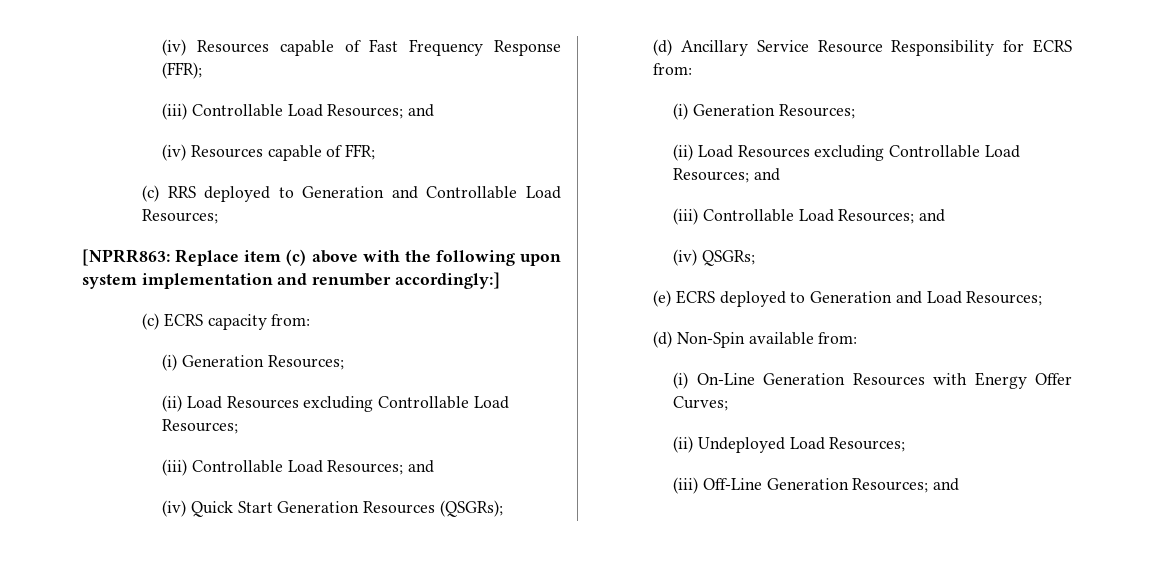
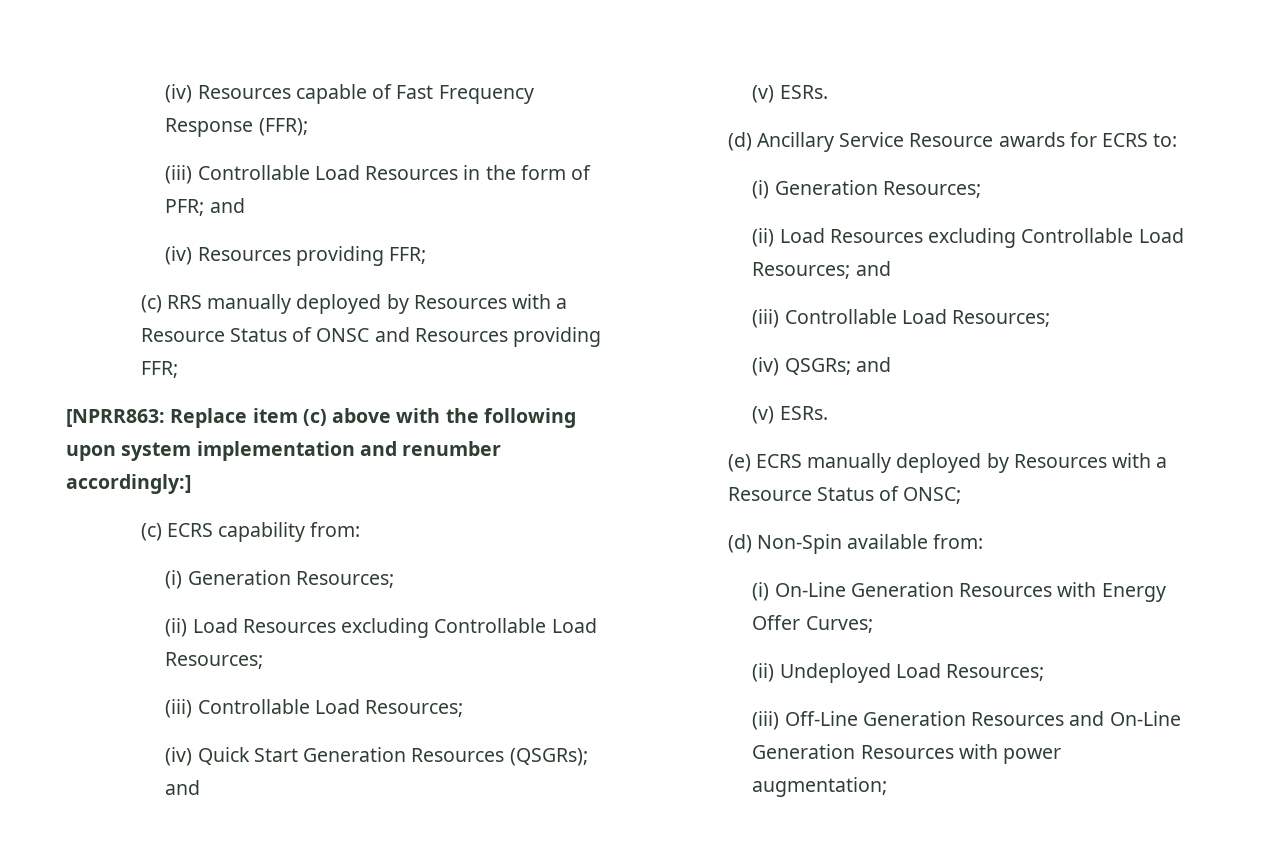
  (iv) Resources capable of Fast Frequency Response (FFR);
- (iii) Controllable Load Resources; and
+ (iii) Controllable Load Resources in the form of PFR; and
- (iv) Resources capable of FFR;
+ (iv) Resources providing FFR;
- (c) RRS deployed to Generation and Controllable Load Resources;
+ (c) RRS manually deployed by Resources with a Resource Status of ONSC and Resources providing FFR;
- (c) ECRS capacity from:
+ (c) ECRS capability from:
  (i) Generation Resources;
  (ii) Load Resources excluding Controllable Load Resources;
- (iii) Controllable Load Resources; and
+ (iii) Controllable Load Resources;
- (iv) Quick Start Generation Resources (QSGRs);
+ (iv) Quick Start Generation Resources (QSGRs); and
+ (v) ESRs.
- (d) Ancillary Service Resource Responsibility for ECRS from:
+ (d) Ancillary Service Resource awards for ECRS to:
  (ii) Load Resources excluding Controllable Load Resources; and
- (iii) Controllable Load Resources; and
+ (iii) Controllable Load Resources;
- (iv) QSGRs;
+ (iv) QSGRs; and
+ (v) ESRs.
- (e) ECRS deployed to Generation and Load Resources;
+ (e) ECRS manually deployed by Resources with a Resource Status of ONSC;
- (iii) Off-Line Generation Resources; and
+ (iii) Off-Line Generation Resources and On-Line Generation Resources with power augmentation;

